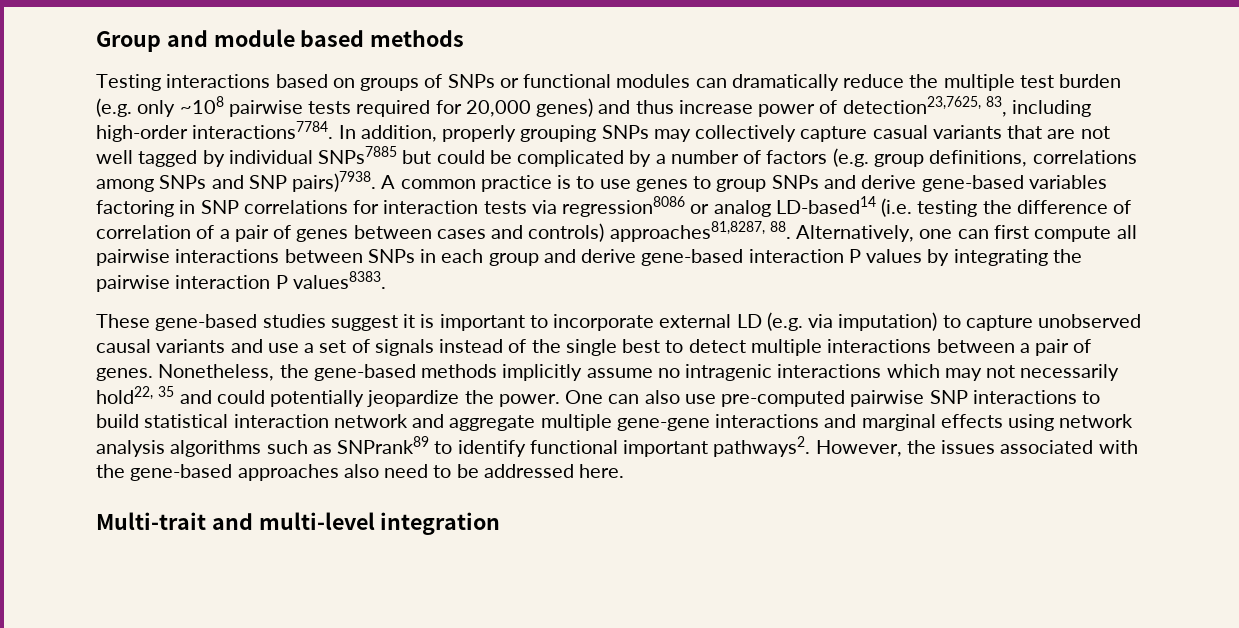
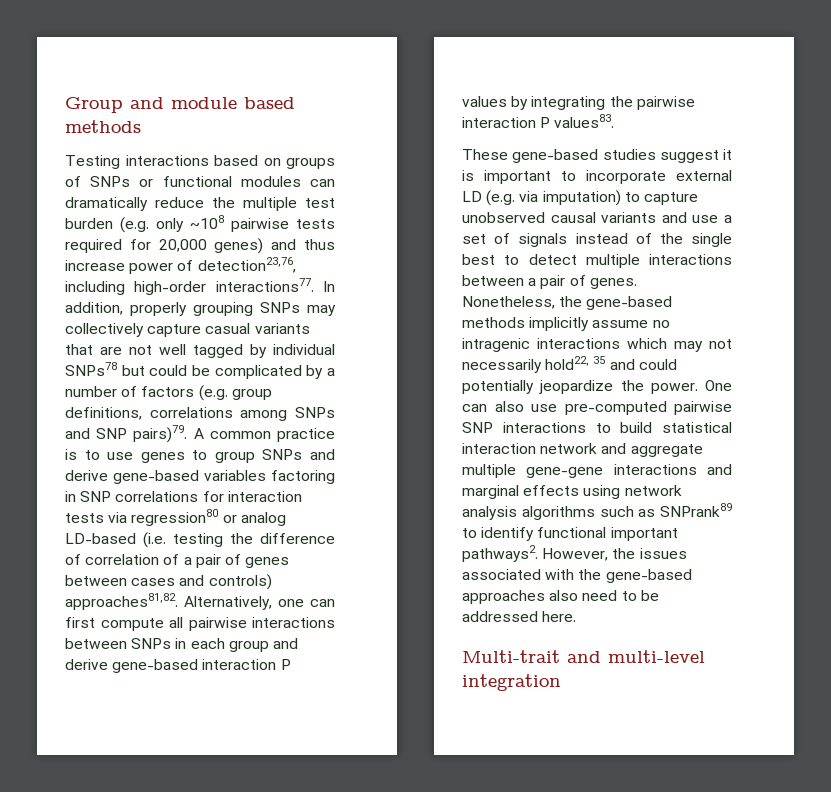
- Testing interactions based on groups of SNPs or functional modules can dramatically reduce the multiple test burden (e.g. only ~108 pairwise tests required for 20,000 genes) and thus increase power of detection23,7625, 83, including high-order interactions7784.
+ Testing interactions based on groups of SNPs or functional modules can dramatically reduce the multiple test burden (e.g. only ~108 pairwise tests required for 20,000 genes) and thus increase power of detection23,76, including high-order interactions77.
- In addition, properly grouping SNPs may collectively capture casual variants that are not well tagged by individual SNPs7885 but could be complicated by a number of factors (e.g. group definitions, correlations among SNPs and SNP pairs)7938.
+ In addition, properly grouping SNPs may collectively capture casual variants that are not well tagged by individual SNPs78 but could be complicated by a number of factors (e.g. group definitions, correlations among SNPs and SNP pairs)79.
- A common practice is to use genes to group SNPs and derive gene-based variables factoring in SNP correlations for interaction tests via regression8086 or analog LD-based14 (i.e. testing the difference of correlation of a pair of genes between cases and controls) approaches81,8287, 88. Alternatively, one can first compute all pairwise interactions between SNPs in each group and derive gene-based interaction P values by integrating the pairwise interaction P values8383.
+ A common practice is to use genes to group SNPs and derive gene-based variables factoring in SNP correlations for interaction tests via regression80 or analog LD-based (i.e. testing the difference of correlation of a pair of genes between cases and controls) approaches81,82. Alternatively, one can first compute all pairwise interactions between SNPs in each group and derive gene-based interaction P values by integrating the pairwise interaction P values83.

